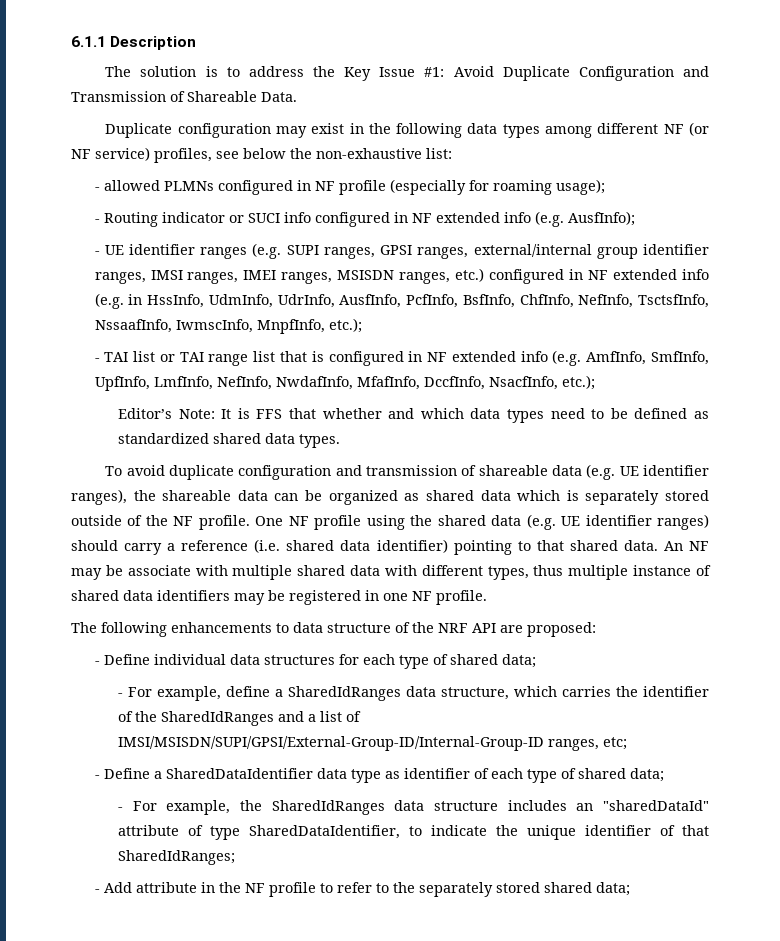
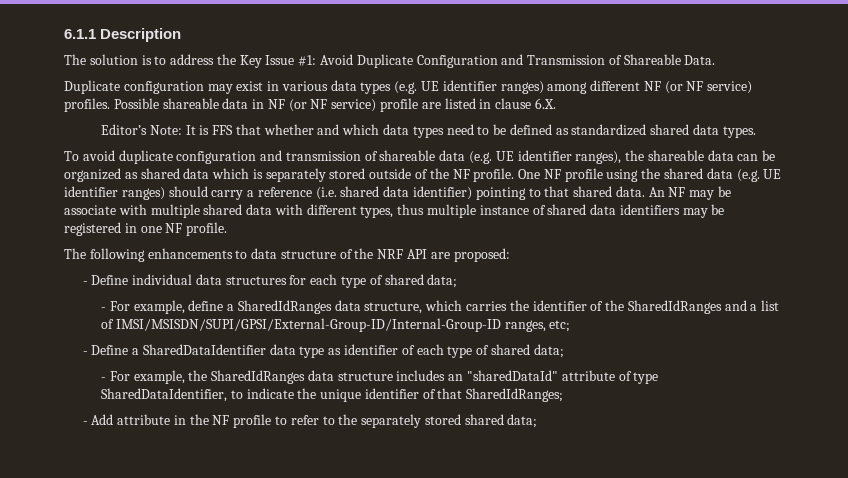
- Duplicate configuration may exist in the following data types among different NF (or NF service) profiles, see below the non-exhaustive list:
- - allowed PLMNs configured in NF profile (especially for roaming usage);
- - Routing indicator or SUCI info configured in NF extended info (e.g. AusfInfo);
- - UE identifier ranges (e.g. SUPI ranges, GPSI ranges, external/internal group identifier ranges, IMSI ranges, IMEI ranges, MSISDN ranges, etc.) configured in NF extended info (e.g. in HssInfo, UdmInfo, UdrInfo, AusfInfo, PcfInfo, BsfInfo, ChfInfo, NefInfo, TsctsfInfo, NssaafInfo, IwmscInfo, MnpfInfo, etc.);
- - TAI list or TAI range list that is configured in NF extended info (e.g. AmfInfo, SmfInfo, UpfInfo, LmfInfo, NefInfo, NwdafInfo, MfafInfo, DccfInfo, NsacfInfo, etc.);
+ Duplicate configuration may exist in various data types (e.g. UE identifier ranges) among different NF (or NF service) profiles. Possible shareable data in NF (or NF service) profile are listed in clause 6.X.

